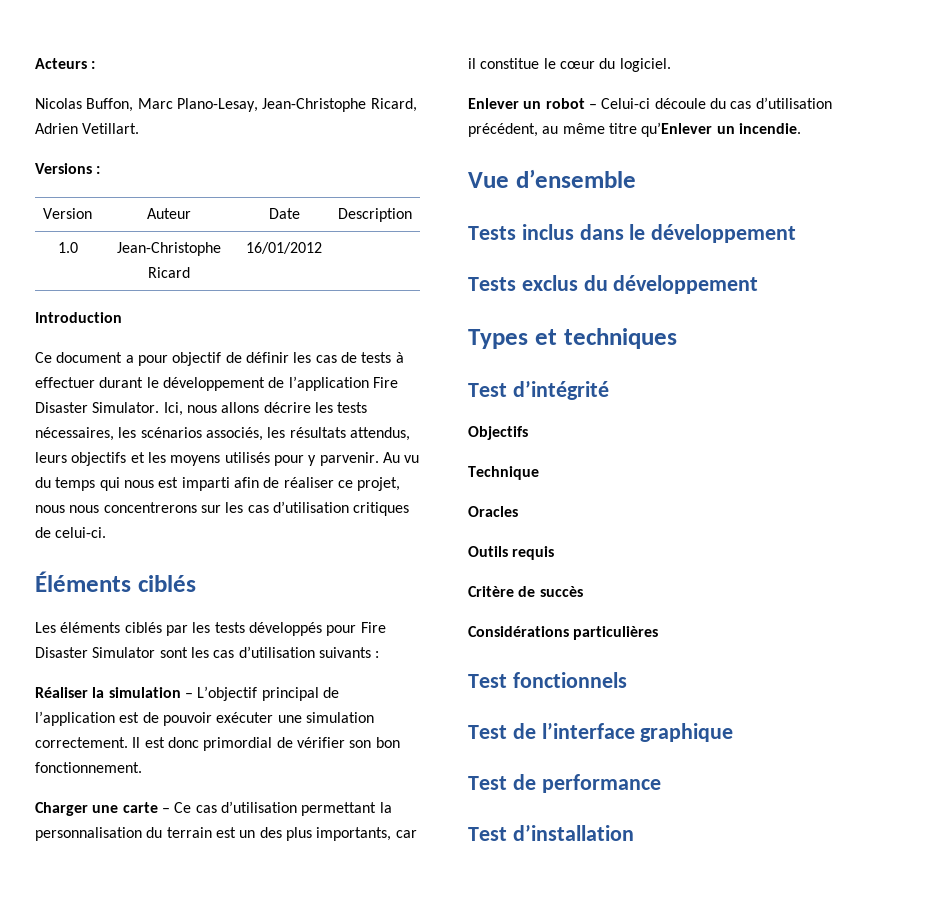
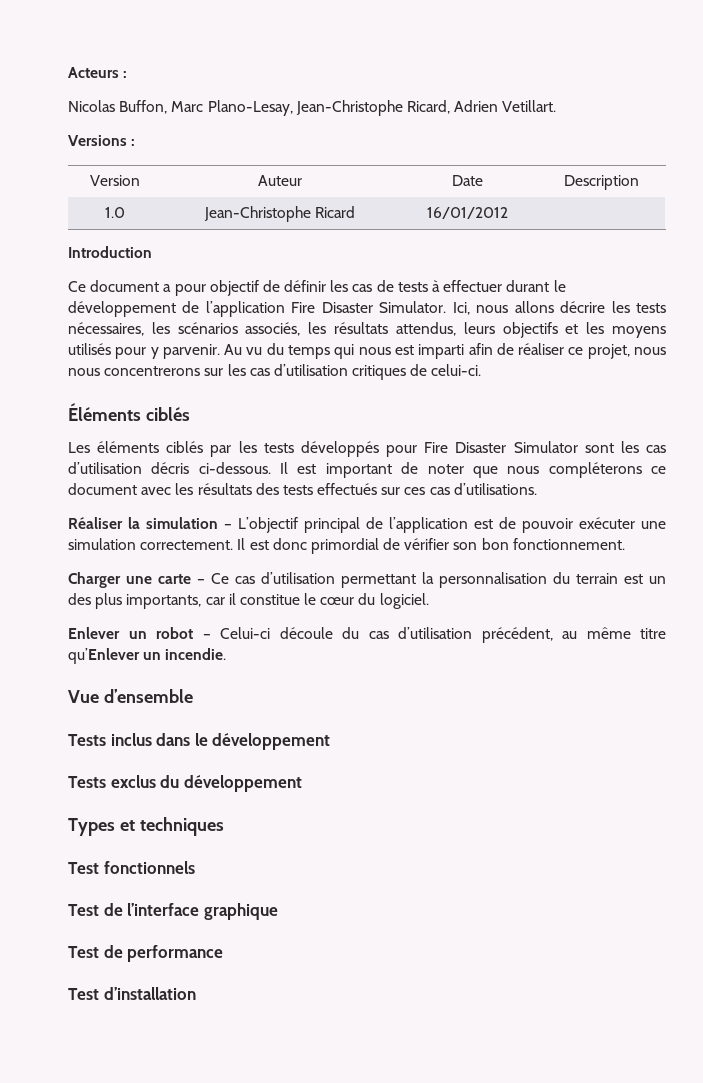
- Les éléments ciblés par les tests développés pour Fire Disaster Simulator sont les cas d’utilisation suivants :
+ Les éléments ciblés par les tests développés pour Fire Disaster Simulator sont les cas d’utilisation décris ci-dessous. Il est important de noter que nous compléterons ce document avec les résultats des tests effectués sur ces cas d’utilisations.
- Test d’intégrité
- Objectifs
- Technique
- Oracles
- Outils requis
- Critère de succès
- Considérations particulières

